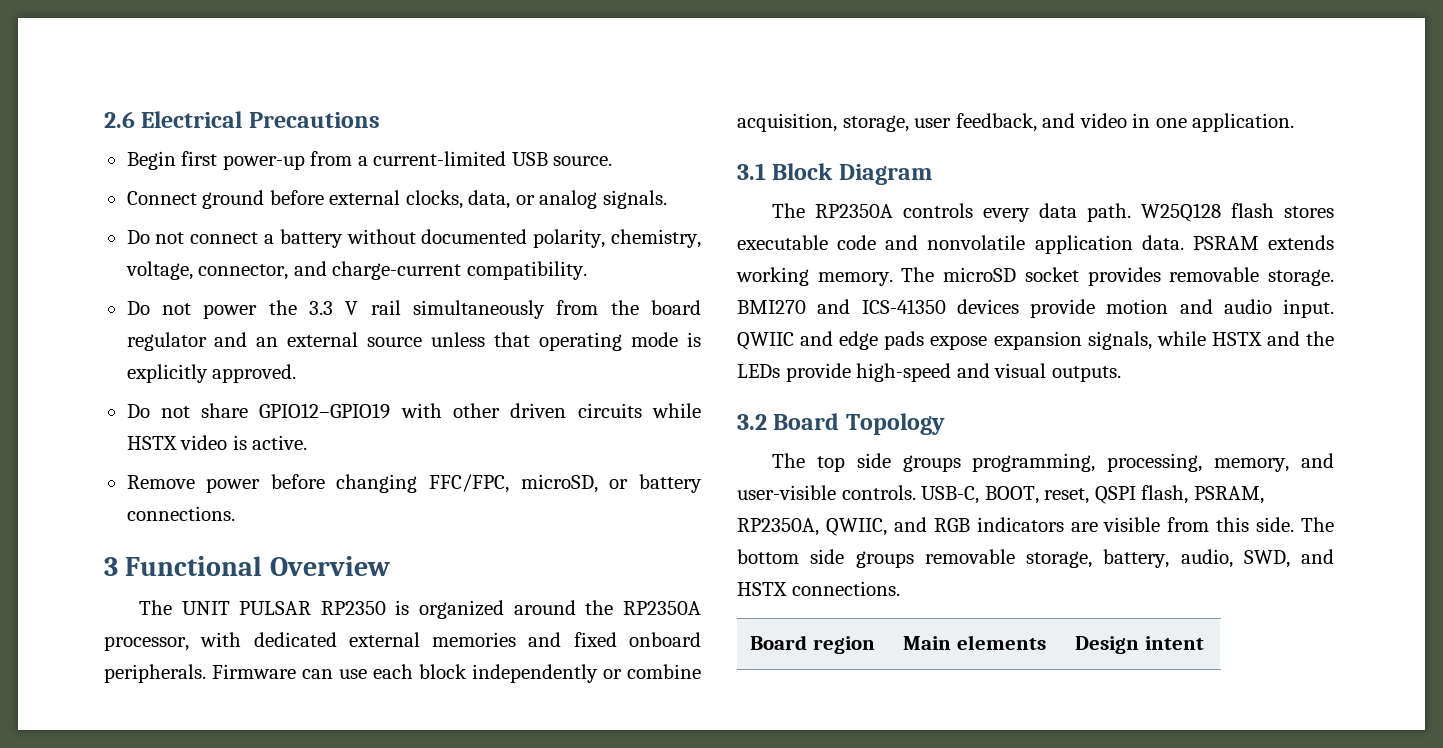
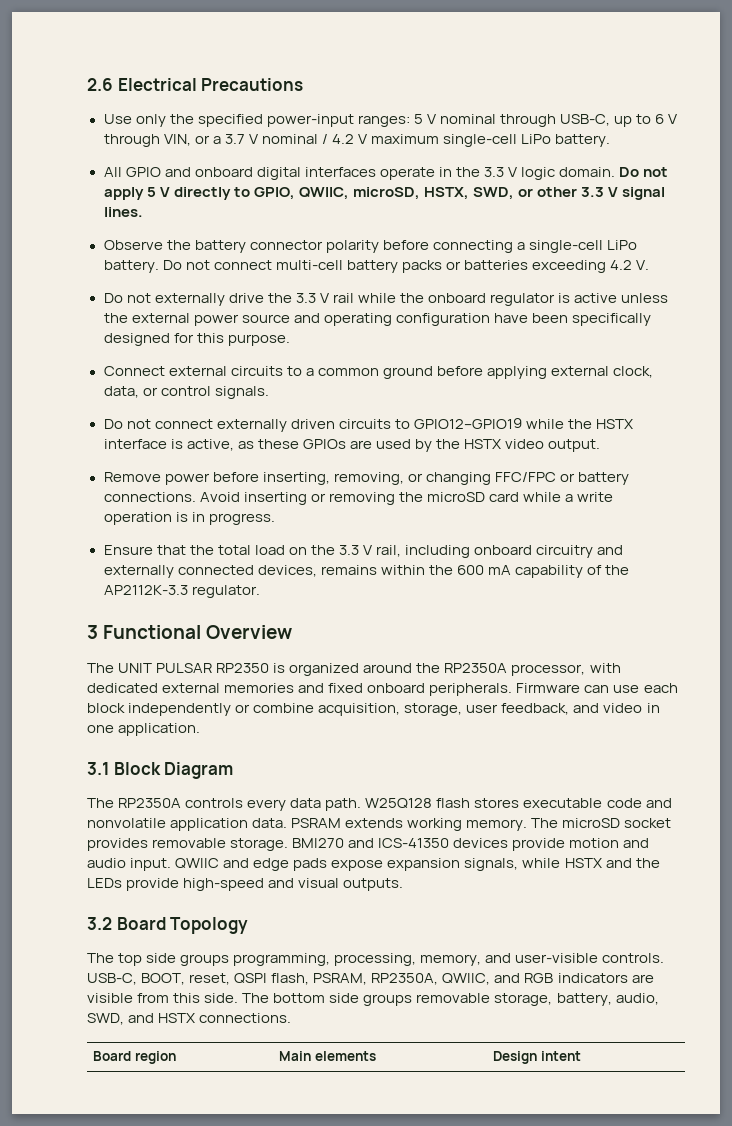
- Begin first power-up from a current-limited USB source.
- Connect ground before external clocks, data, or analog signals.
+ Use only the specified power-input ranges: 5 V nominal through USB-C, up to 6 V through VIN, or a 3.7 V nominal / 4.2 V maximum single-cell LiPo battery.
+ All GPIO and onboard digital interfaces operate in the 3.3 V logic domain. Do not apply 5 V directly to GPIO, QWIIC, microSD, HSTX, SWD, or other 3.3 V signal lines.
+ Observe the battery connector polarity before connecting a single-cell LiPo battery. Do not connect multi-cell battery packs or batteries exceeding 4.2 V.
+ Do not externally drive the 3.3 V rail while the onboard regulator is active unless the external power source and operating configuration have been specifically designed for this purpose.
+ Connect external circuits to a common ground before applying external clock, data, or control signals.
- Do not connect a battery without documented polarity, chemistry, voltage, connector, and charge-current compatibility.
- Do not power the 3.3 V rail simultaneously from the board regulator and an external source unless that operating mode is explicitly approved.
- Do not share GPIO12–GPIO19 with other driven circuits while HSTX video is active.
- Remove power before changing FFC/FPC, microSD, or battery connections.
+ Do not connect externally driven circuits to GPIO12–GPIO19 while the HSTX interface is active, as these GPIOs are used by the HSTX video output.
+ Remove power before inserting, removing, or changing FFC/FPC or battery connections. Avoid inserting or removing the microSD card while a write operation is in progress.
+ Ensure that the total load on the 3.3 V rail, including onboard circuitry and externally connected devices, remains within the 600 mA capability of the AP2112K-3.3 regulator.

